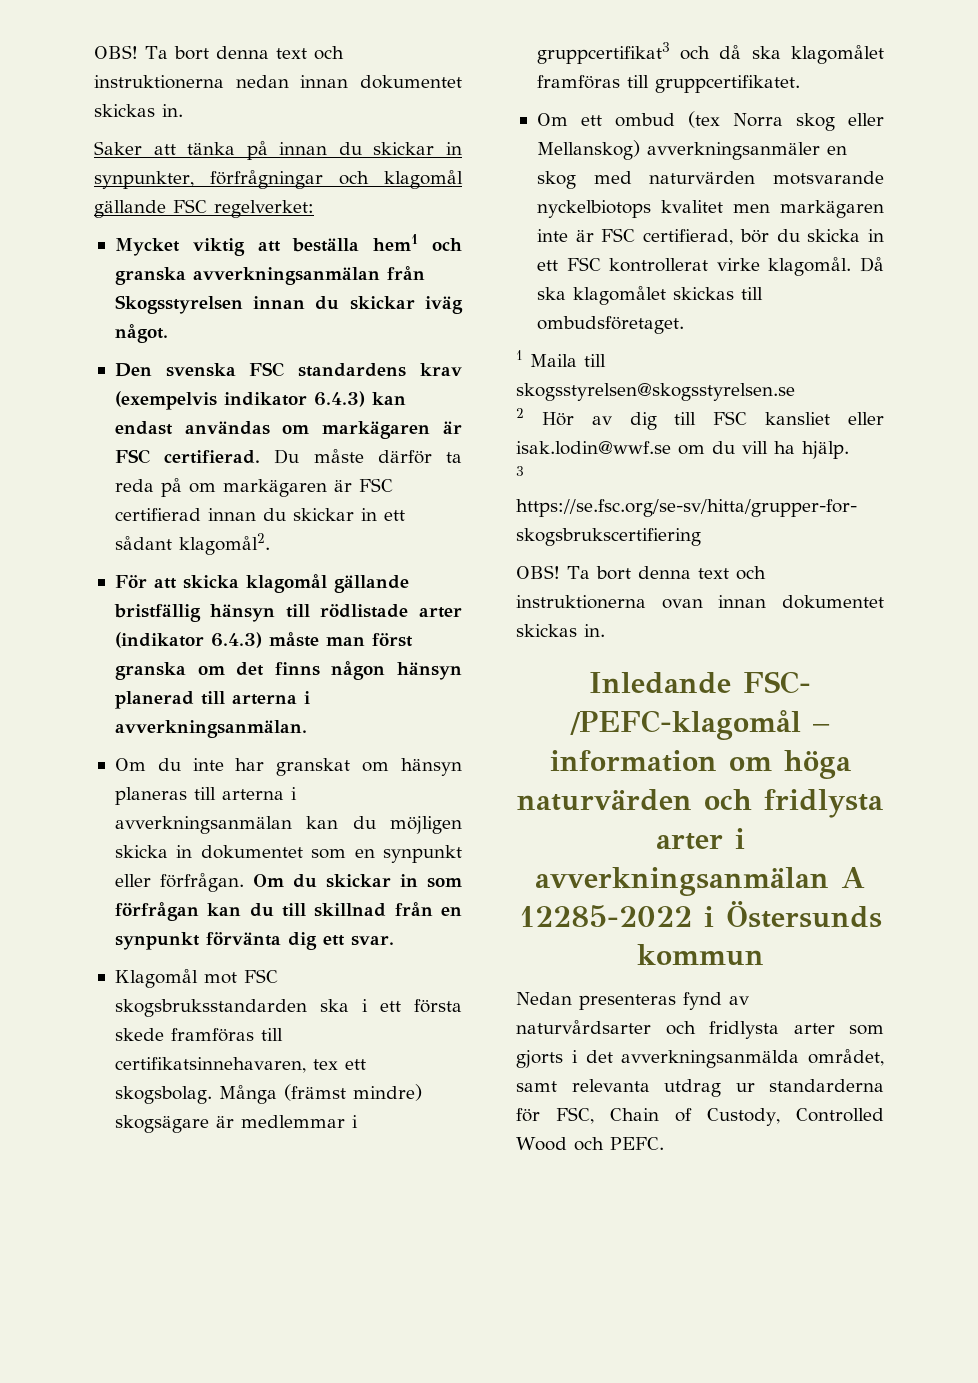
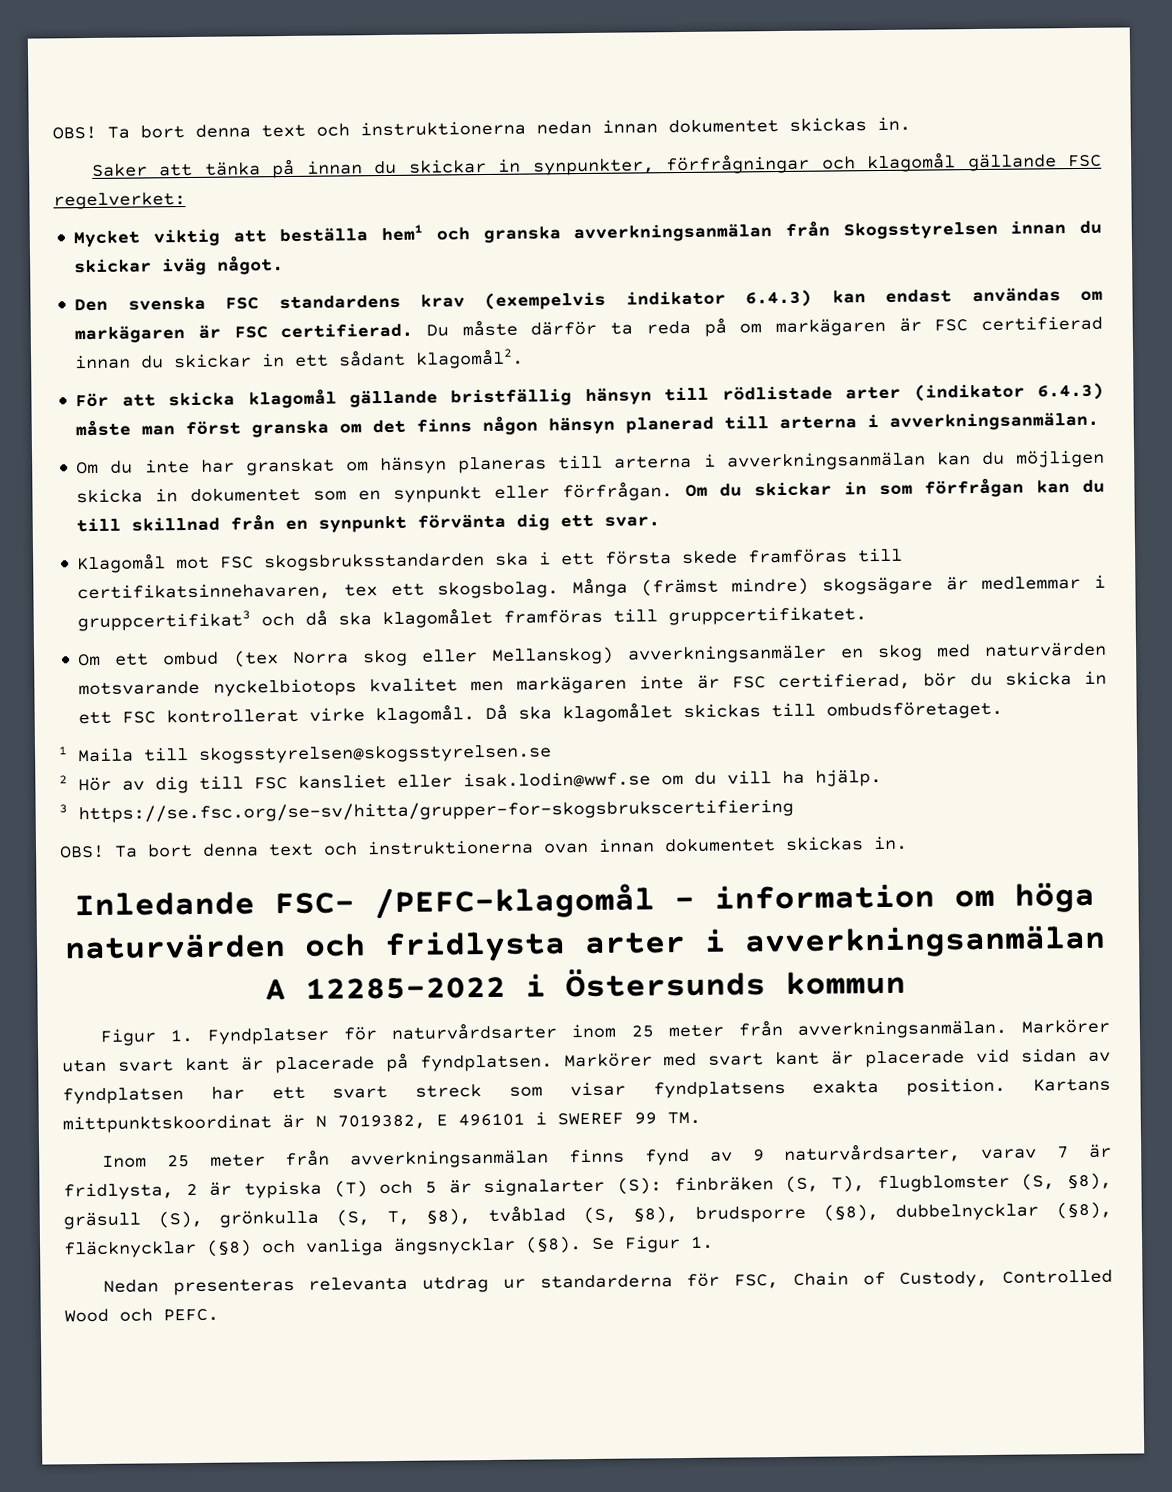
- Nedan presenteras fynd av naturvårdsarter och fridlysta arter som gjorts i det avverkningsanmälda området, samt relevanta utdrag ur standarderna för FSC, Chain of Custody, Controlled Wood och PEFC.
+ Figur 1. Fyndplatser för naturvårdsarter inom 25 meter från avverkningsanmälan. Markörer utan svart kant är placerade på fyndplatsen. Markörer med svart kant är placerade vid sidan av fyndplatsen har ett svart streck som visar fyndplatsens exakta position. Kartans mittpunktskoordinat är N 7019382, E 496101 i SWEREF 99 TM.
+ Inom 25 meter från avverkningsanmälan finns fynd av 9 naturvårdsarter, varav 7 är fridlysta, 2 är typiska (T) och 5 är signalarter (S): finbräken (S, T), flugblomster (S, §8), gräsull (S), grönkulla (S, T, §8), tvåblad (S, §8), brudsporre (§8), dubbelnycklar (§8), fläcknycklar (§8) och vanliga ängsnycklar (§8). Se Figur 1.
+ Nedan presenteras relevanta utdrag ur standarderna för FSC, Chain of Custody, Controlled Wood och PEFC.

